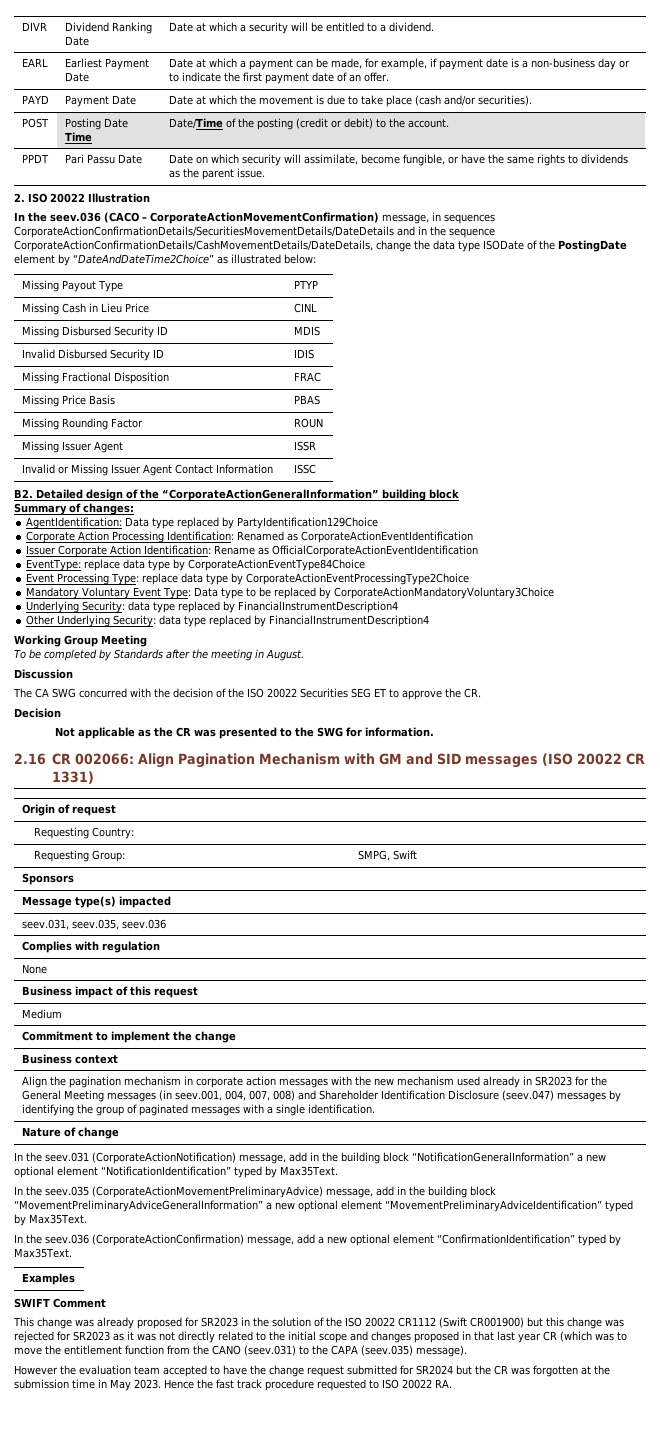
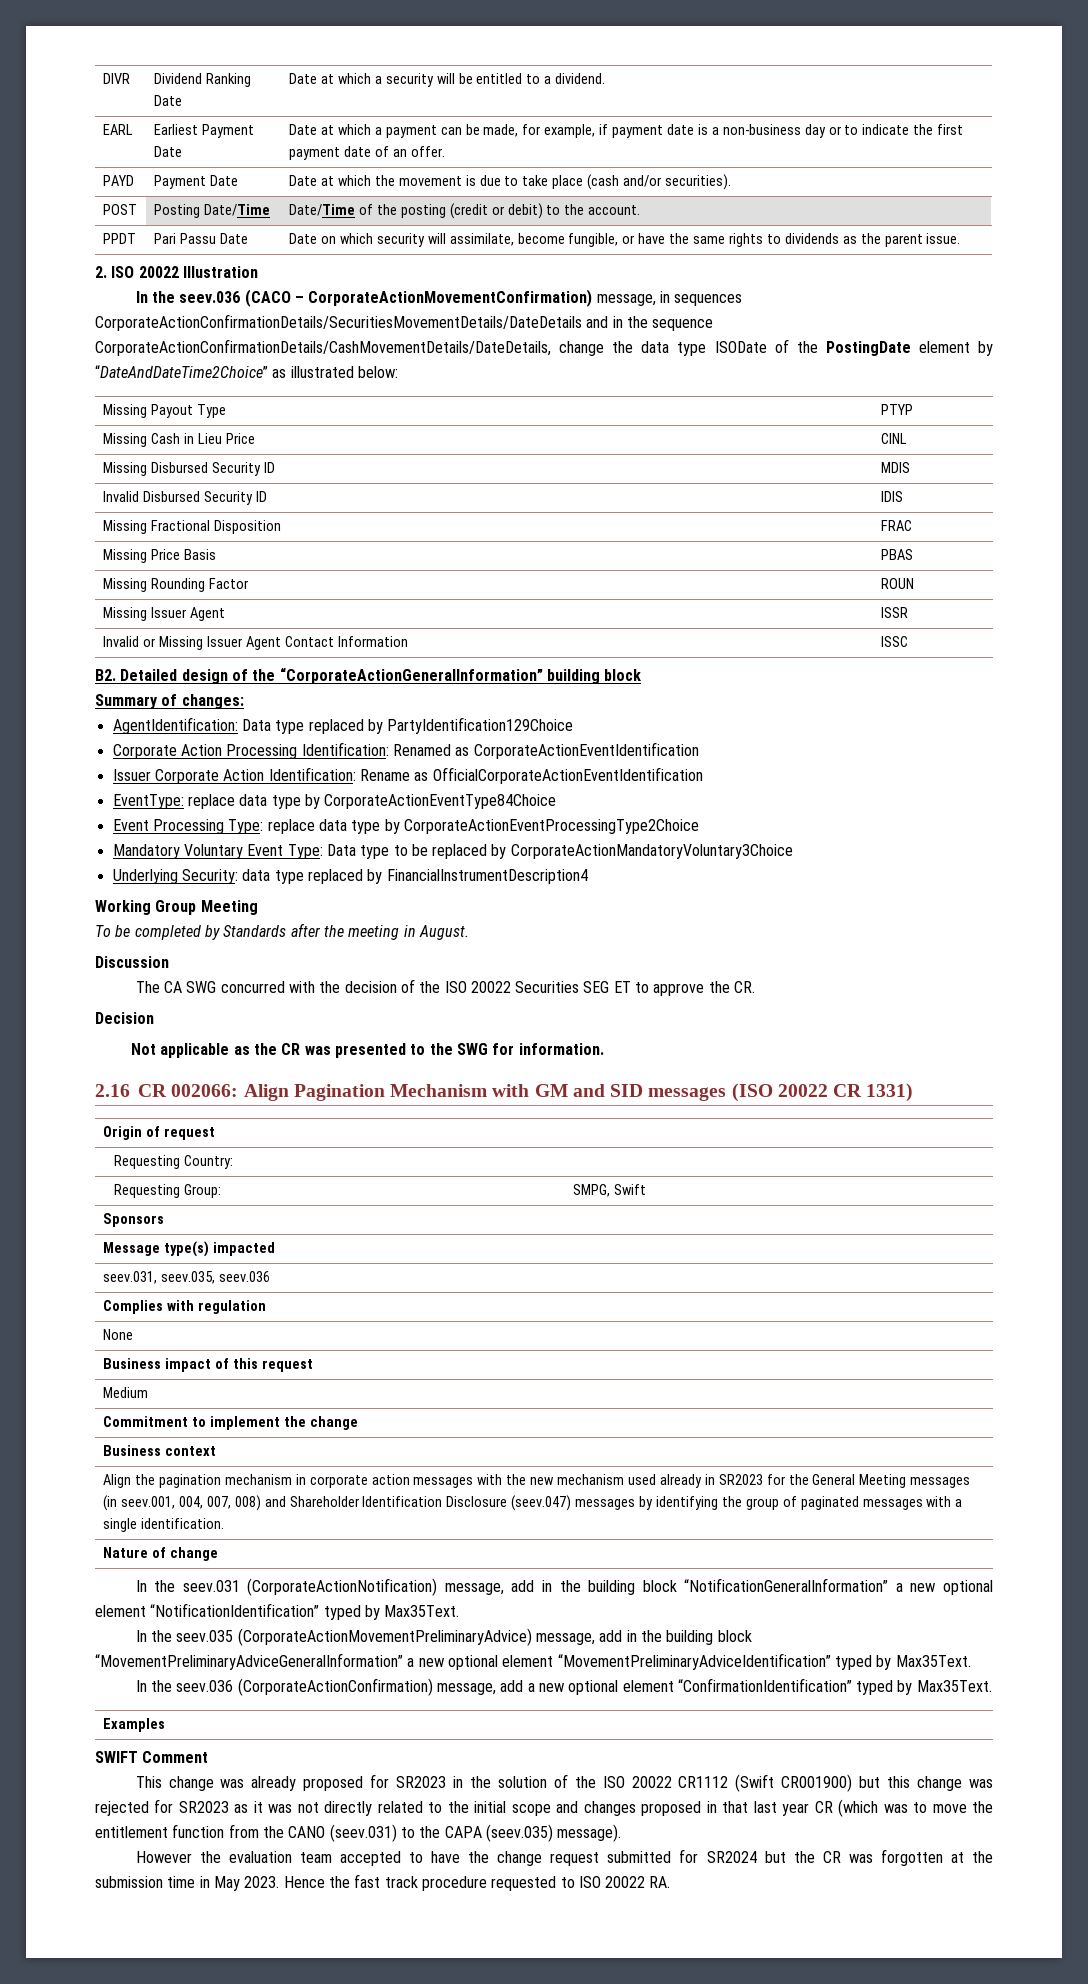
- POST | Posting Date Time | Date/Time of the posting (credit or debit) to the account.
+ POST | Posting Date/Time | Date/Time of the posting (credit or debit) to the account.
- Other Underlying Security: data type replaced by FinancialInstrumentDescription4

